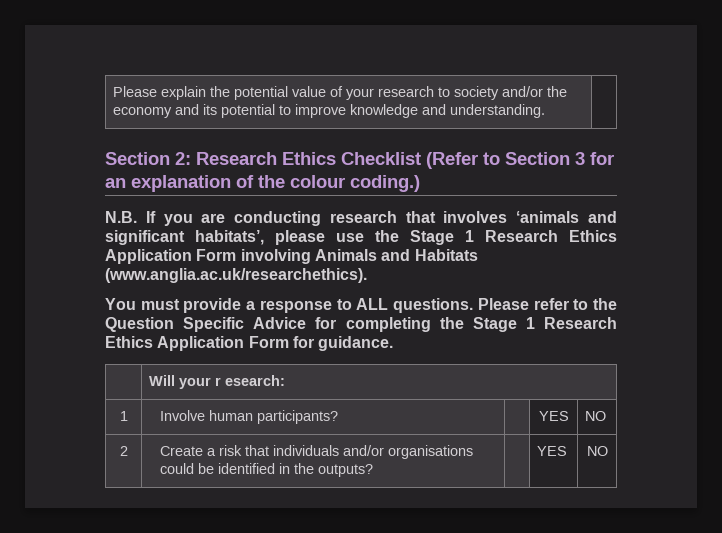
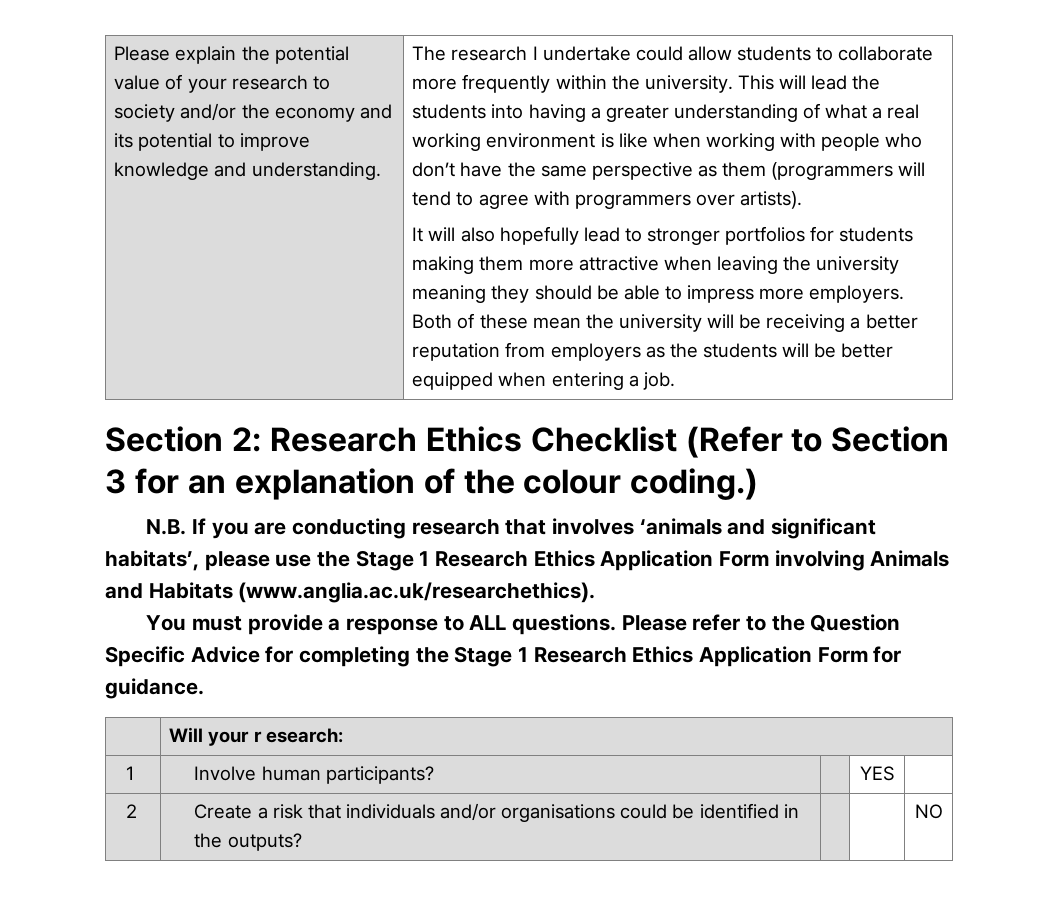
+ The research I undertake could allow students to collaborate more frequently within the university. This will lead the students into having a greater understanding of what a real working environment is like when working with people who don’t have the same perspective as them (programmers will tend to agree with programmers over artists).
+ It will also hopefully lead to stronger portfolios for students making them more attractive when leaving the university meaning they should be able to impress more employers. Both of these mean the university will be receiving a better reputation from employers as the students will be better equipped when entering a job.
- 1 | Involve human participants? | | YES | NO
+ 1 | Involve human participants? | | YES |
- 2 | Create a risk that individuals and/or organisations could be identified in the outputs? | | YES | NO
+ 2 | Create a risk that individuals and/or organisations could be identified in the outputs? | | | NO

